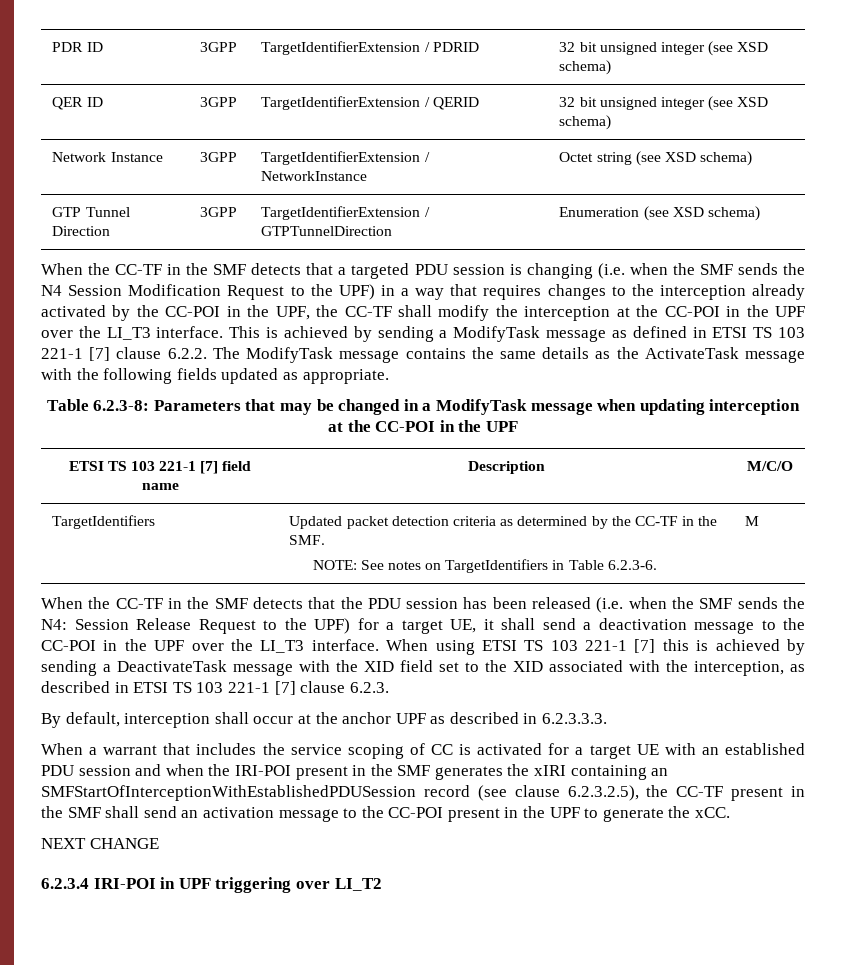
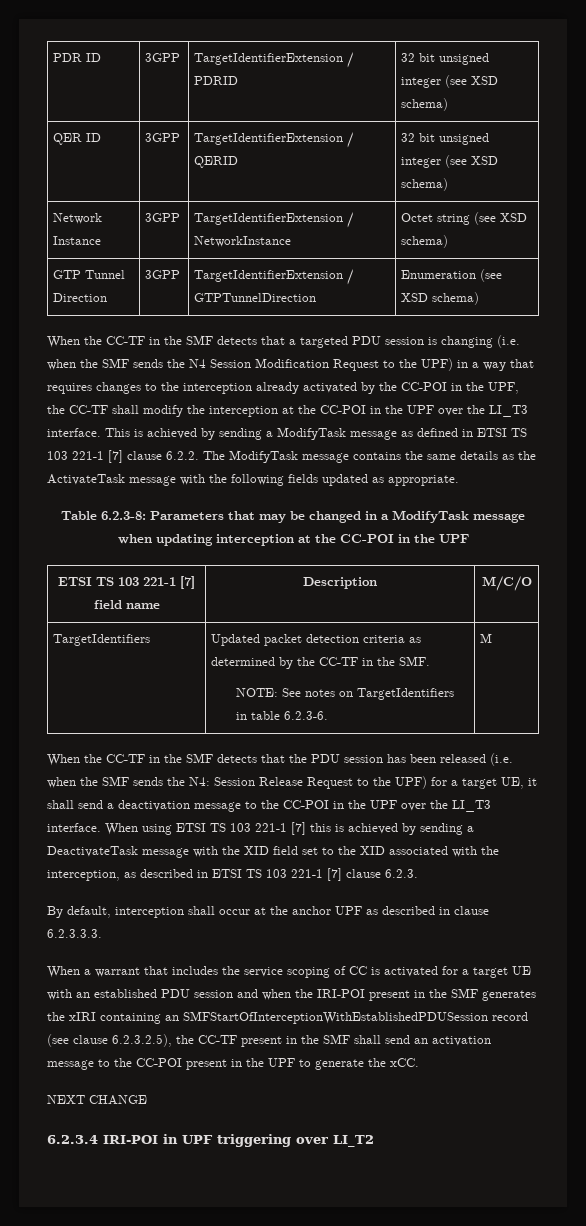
  TargetIdentifiers | Updated packet detection criteria as determined by the CC-TF in the SMF.
- NOTE: See notes on TargetIdentifiers in Table 6.2.3-6. | M
+ NOTE: See notes on TargetIdentifiers in table 6.2.3-6. | M
- By default, interception shall occur at the anchor UPF as described in 6.2.3.3.3.
+ By default, interception shall occur at the anchor UPF as described in clause 6.2.3.3.3.

